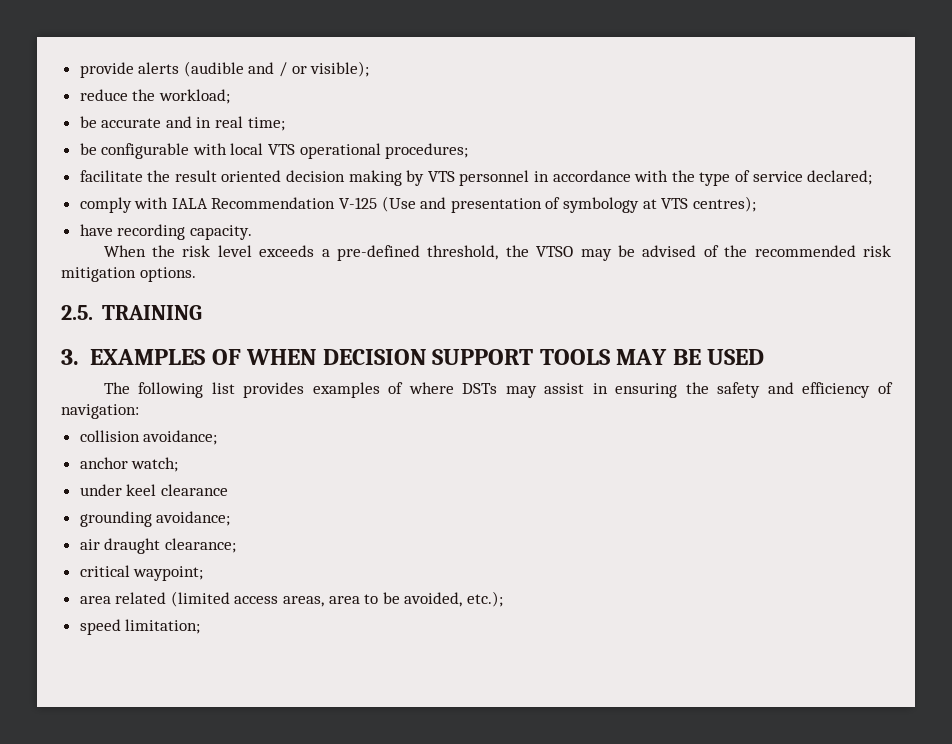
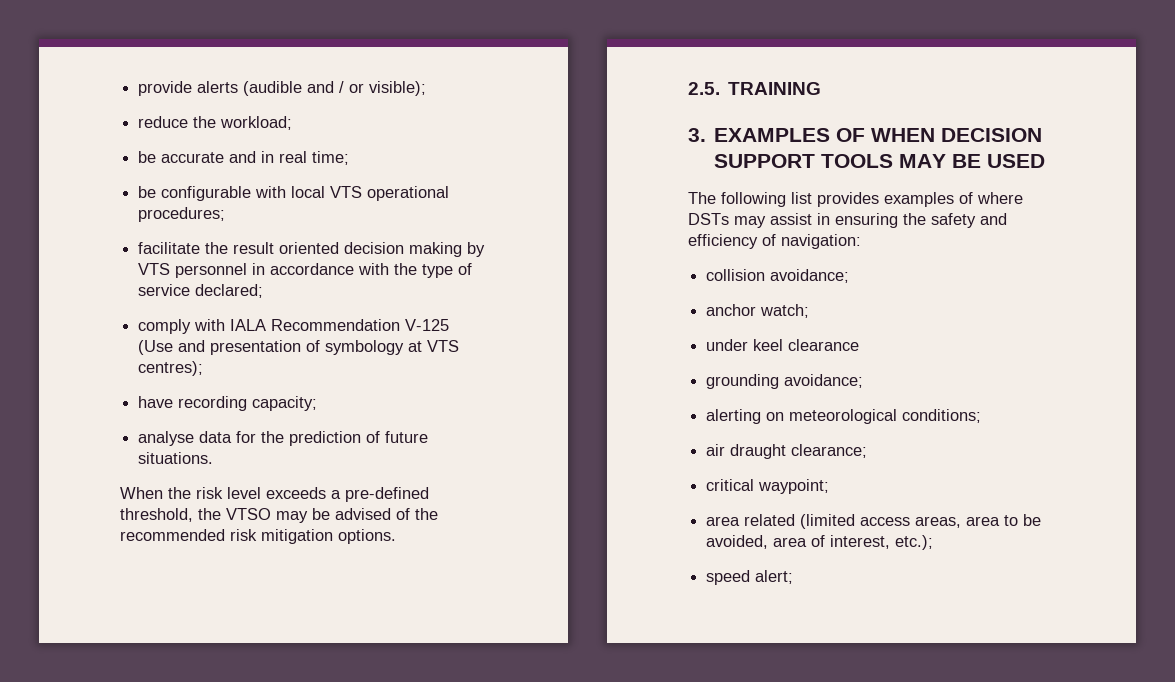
- have recording capacity.
+ have recording capacity;
+ analyse data for the prediction of future situations.
+ alerting on meteorological conditions;
- area related (limited access areas, area to be avoided, etc.);
+ area related (limited access areas, area to be avoided, area of interest, etc.);
- speed limitation;
+ speed alert;

